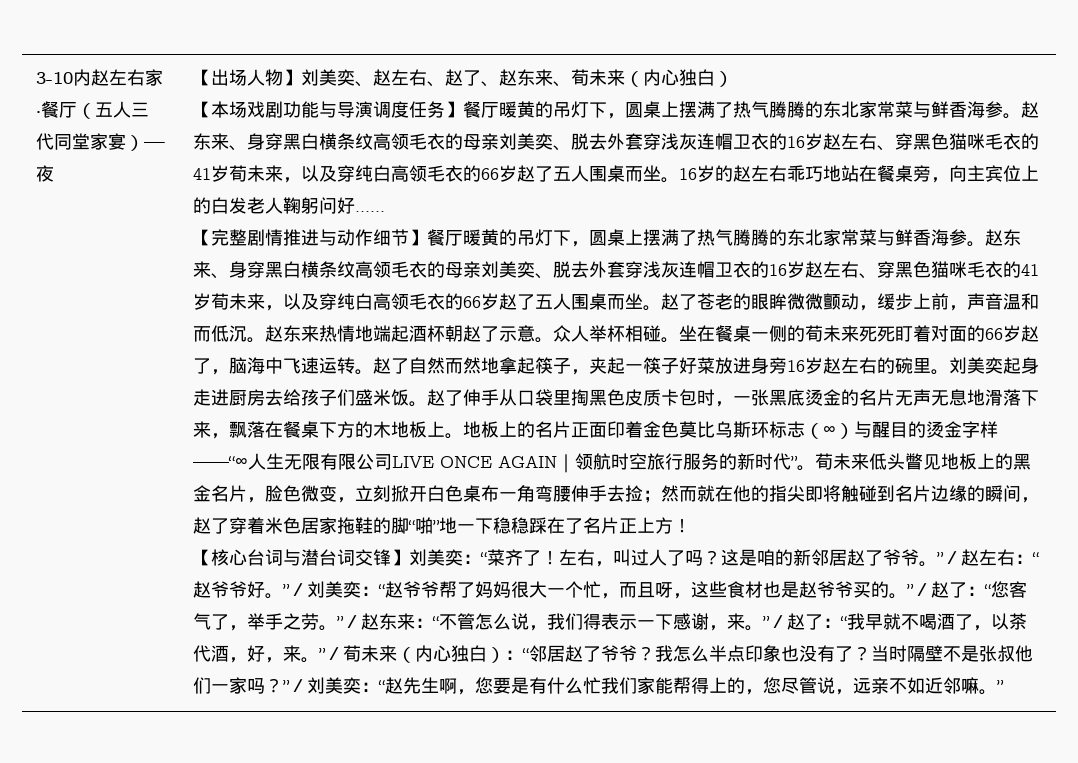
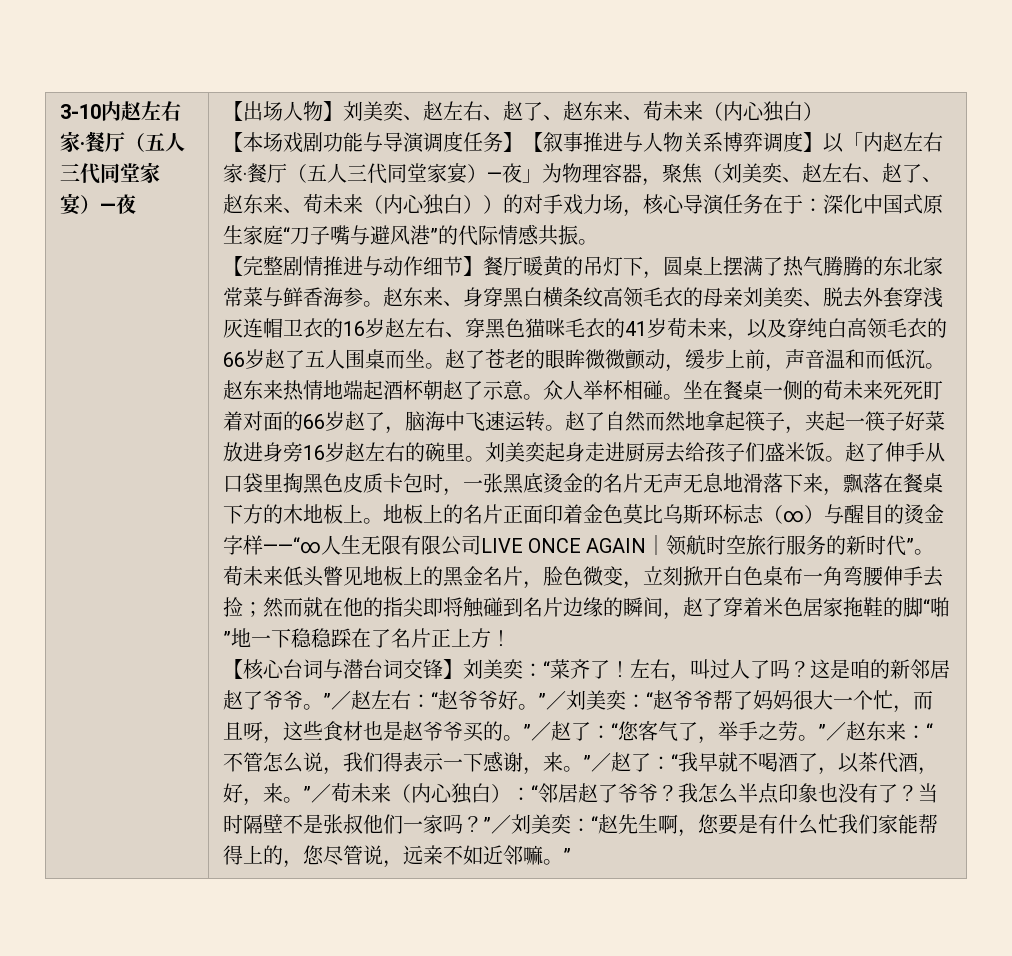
- 【本场戏剧功能与导演调度任务】餐厅暖黄的吊灯下，圆桌上摆满了热气腾腾的东北家常菜与鲜香海参。赵东来、身穿黑白横条纹高领毛衣的母亲刘美奕、脱去外套穿浅灰连帽卫衣的16岁赵左右、穿黑色猫咪毛衣的41岁荀未来，以及穿纯白高领毛衣的66岁赵了五人围桌而坐。16岁的赵左右乖巧地站在餐桌旁，向主宾位上的白发老人鞠躬问好……
+ 【本场戏剧功能与导演调度任务】【叙事推进与人物关系博弈调度】以「内赵左右家·餐厅（五人三代同堂家宴）—夜」为物理容器，聚焦（刘美奕、赵左右、赵了、赵东来、荀未来（内心独白））的对手戏力场，核心导演任务在于：深化中国式原生家庭“刀子嘴与避风港”的代际情感共振。

